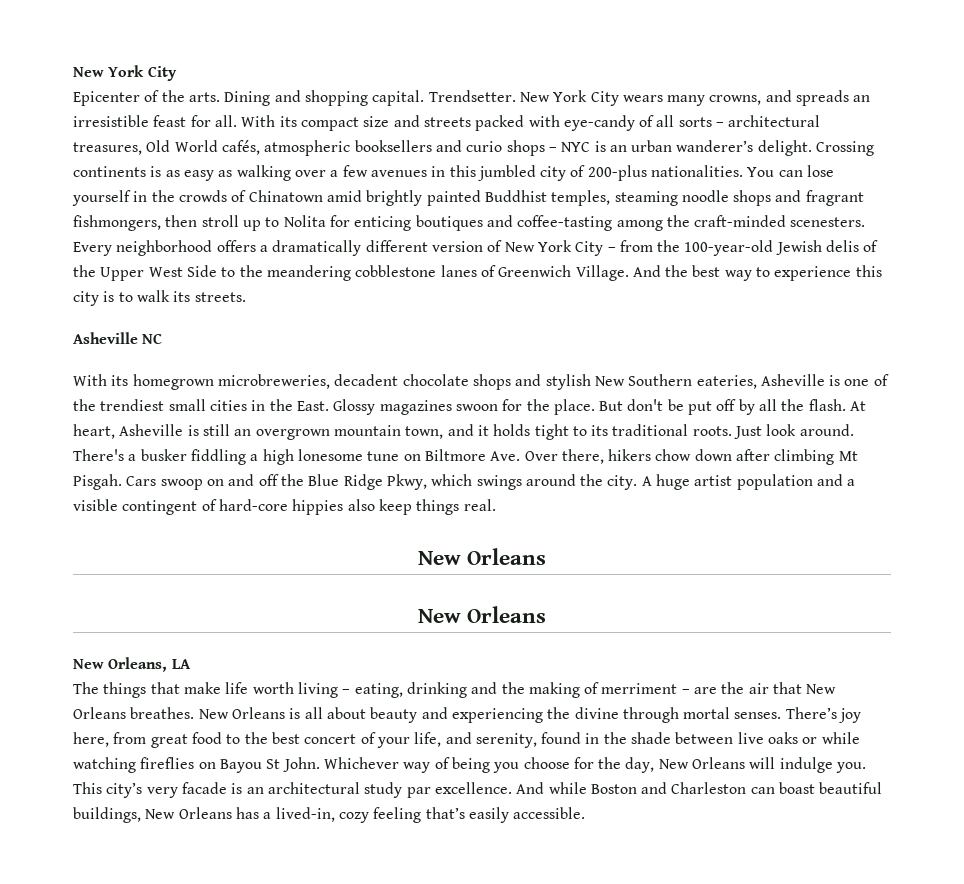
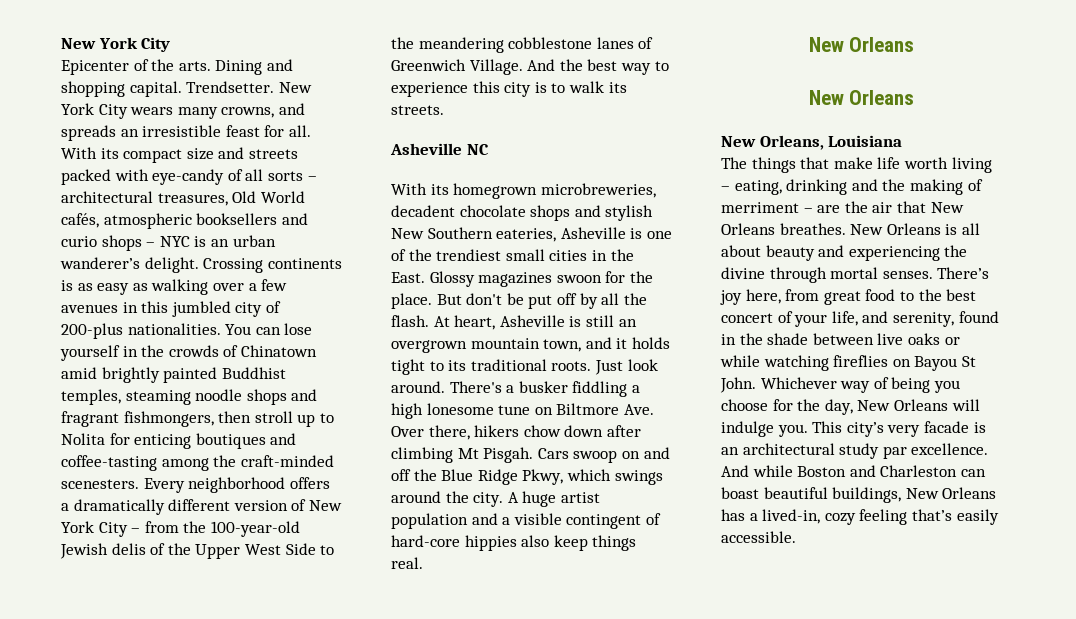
- New Orleans, LA
+ New Orleans, Louisiana

